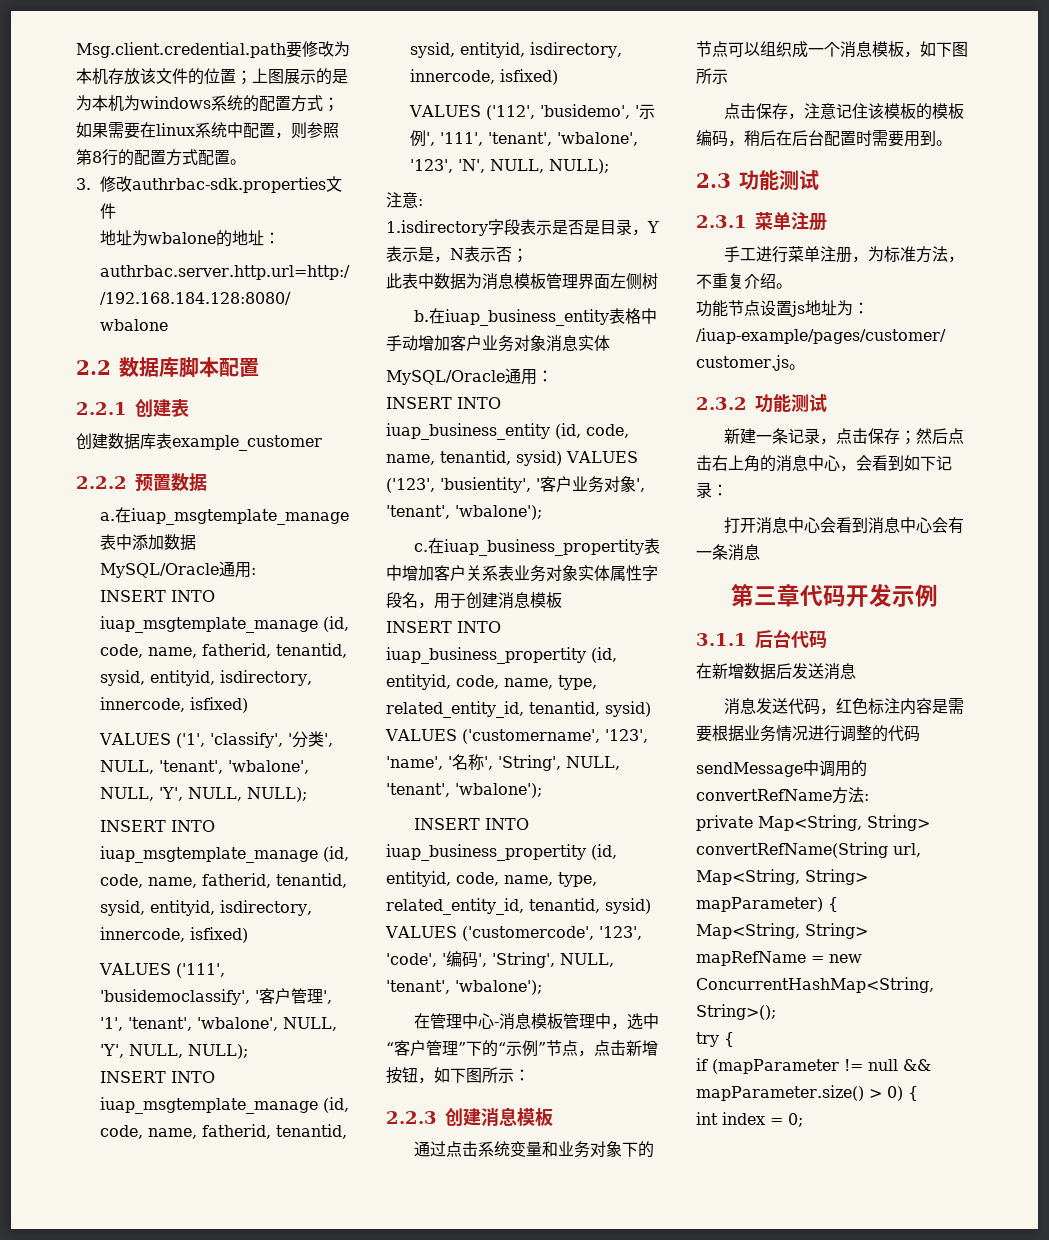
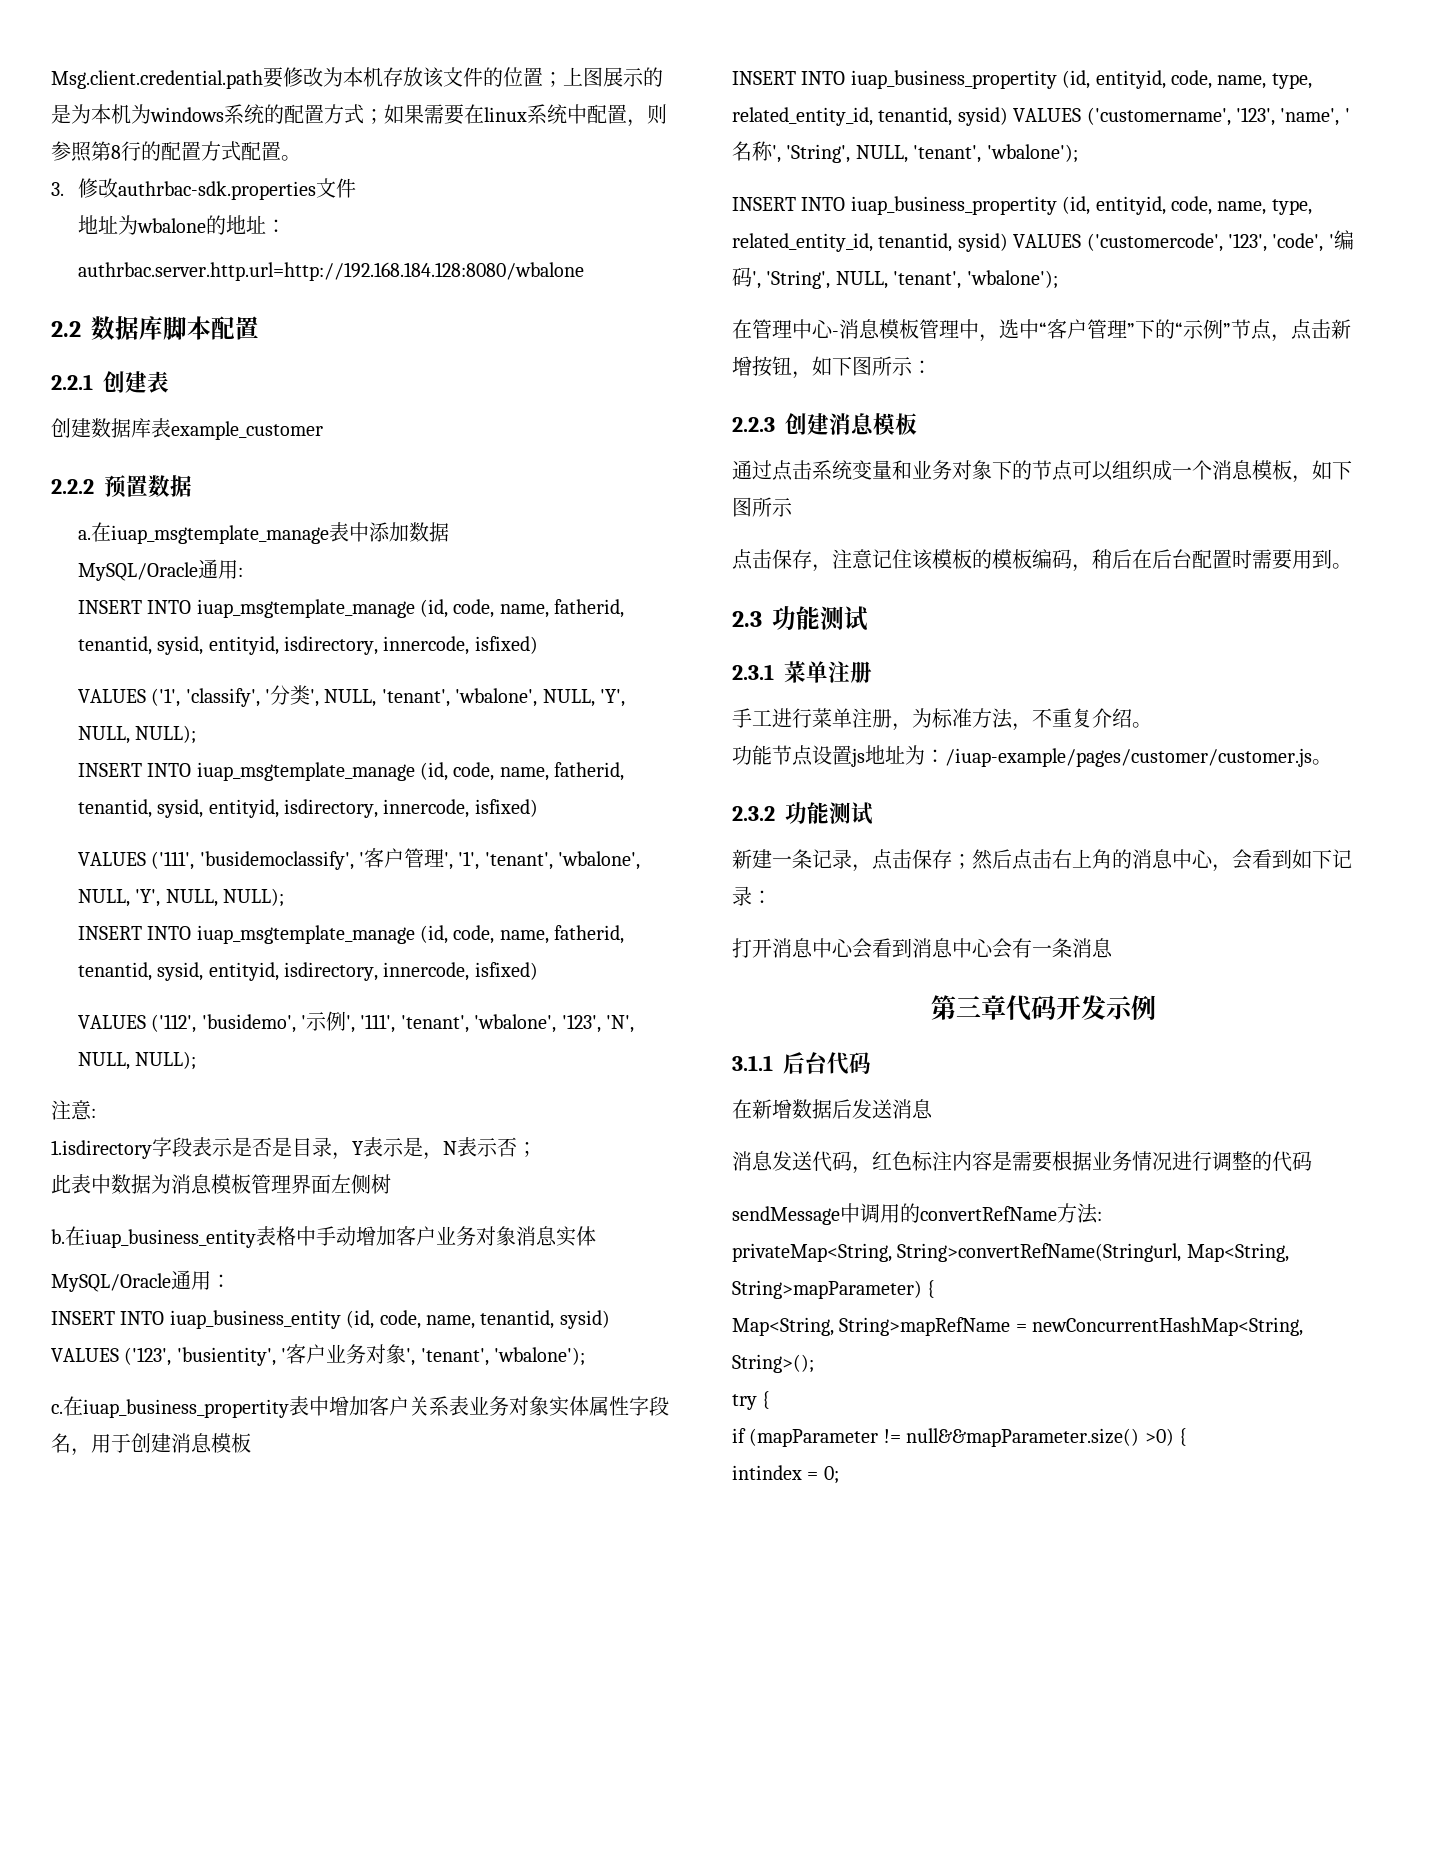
- private Map<String, String> convertRefName(String url, Map<String, String> mapParameter) {
- Map<String, String> mapRefName = new ConcurrentHashMap<String, String>();
+ privateMap<String, String>convertRefName(Stringurl, Map<String, String>mapParameter) {
+ Map<String, String>mapRefName = newConcurrentHashMap<String, String>();
- if (mapParameter != null && mapParameter.size() > 0) {
- int index = 0;
+ if (mapParameter != null&&mapParameter.size() >0) {
+ intindex = 0;

